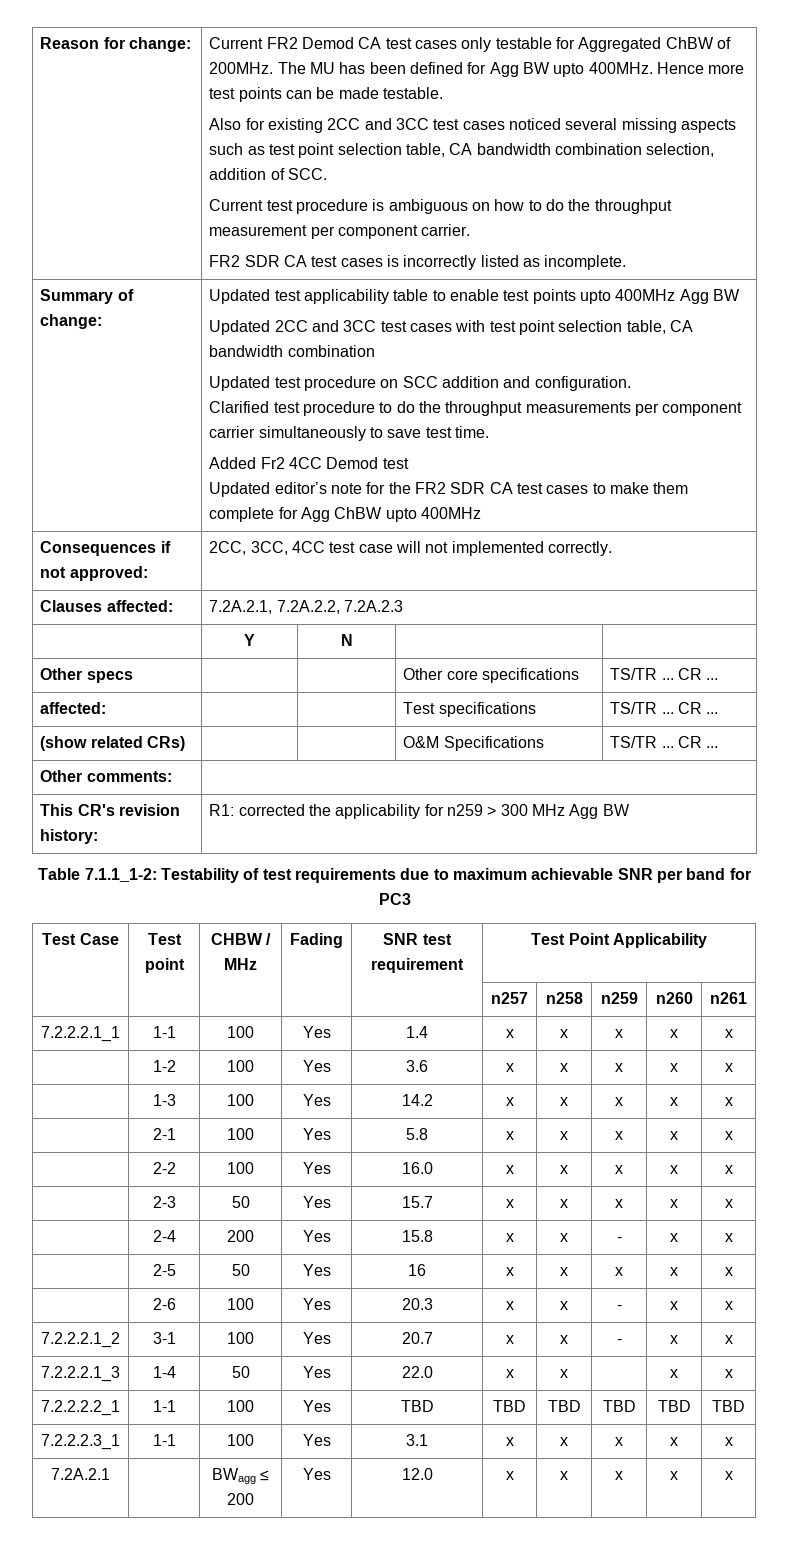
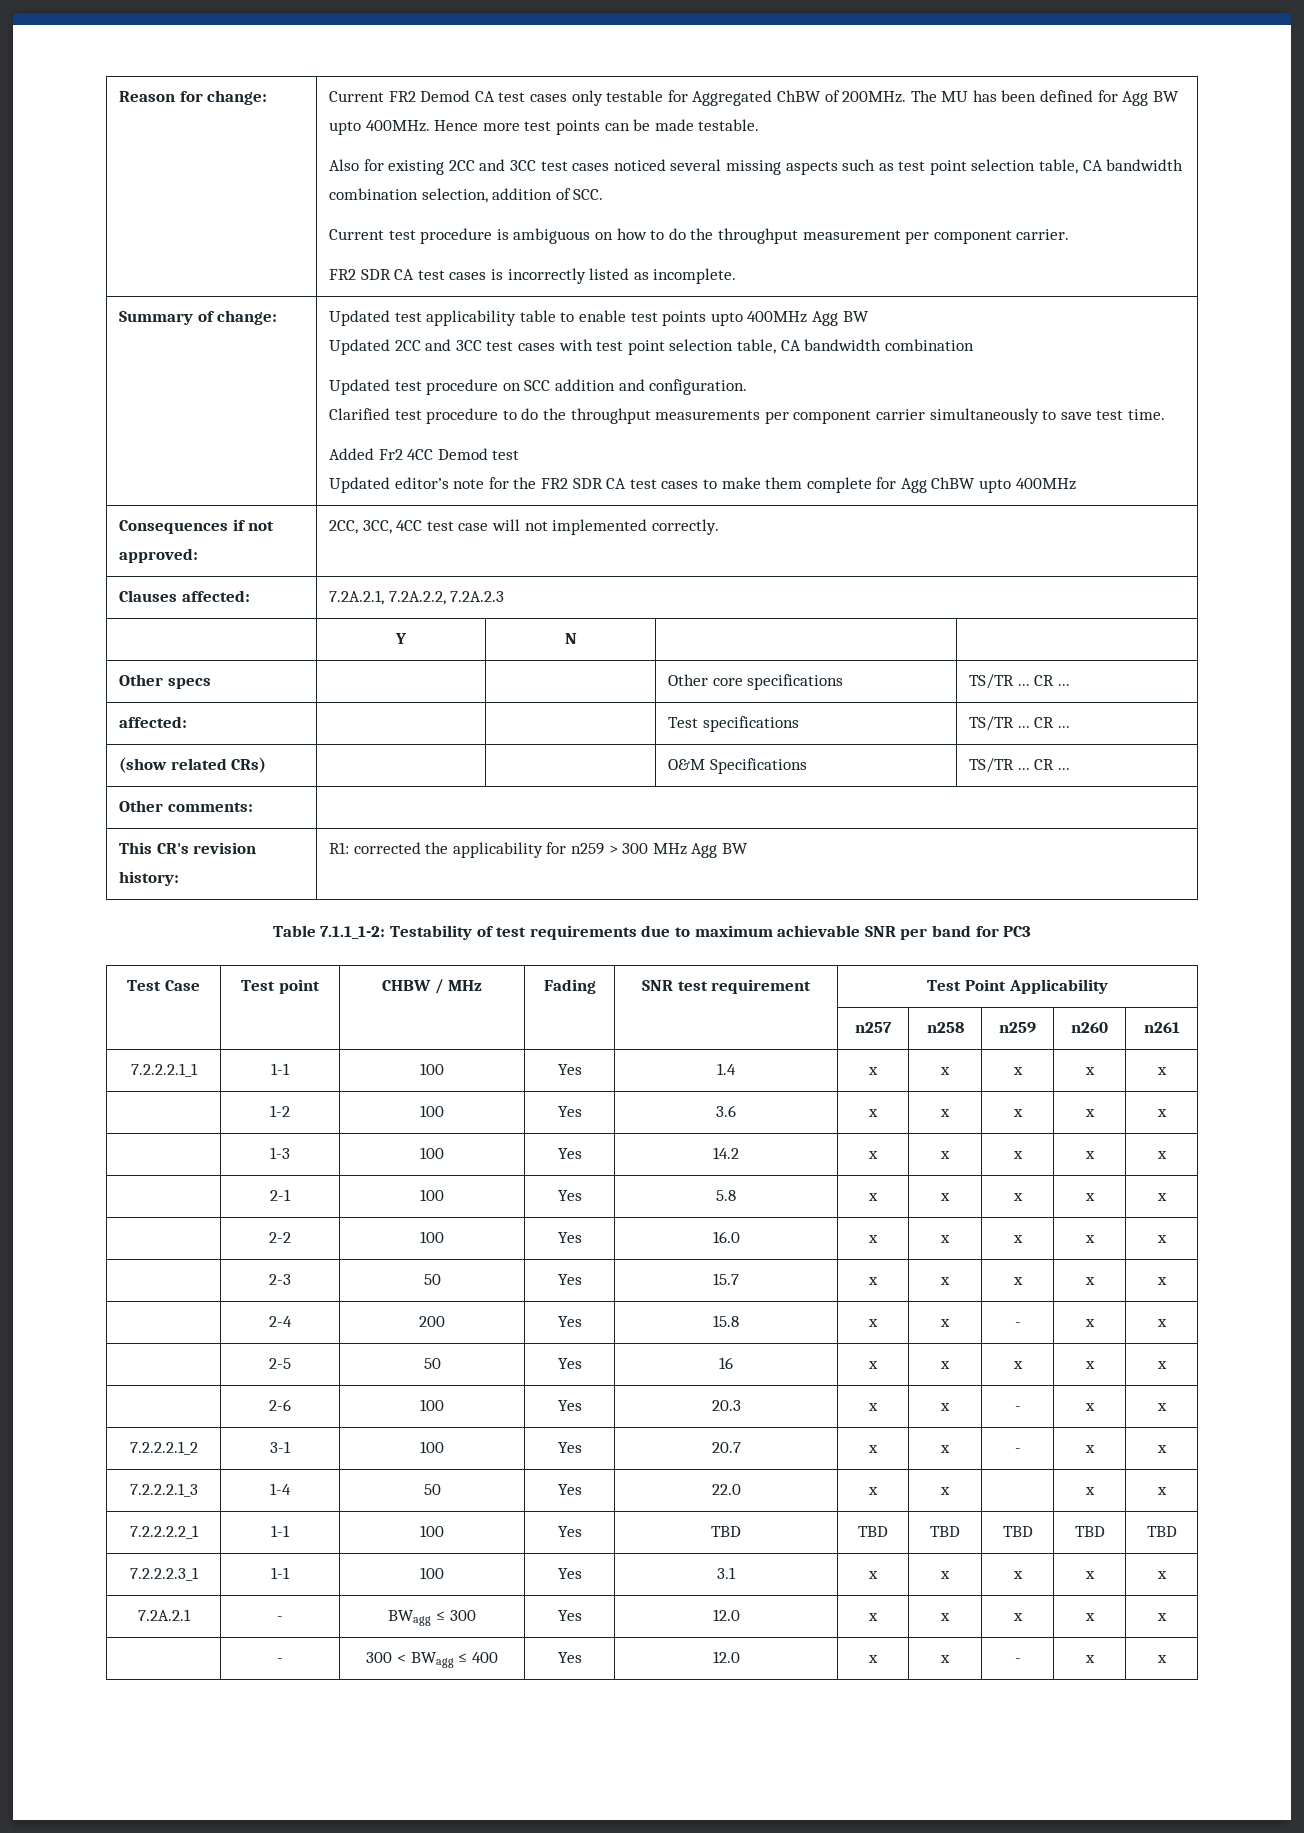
- 7.2A.2.1 | | BWagg ≤ 200 | Yes | 12.0 | x | x | x | x | x
+ 7.2A.2.1 | - | BWagg ≤ 300 | Yes | 12.0 | x | x | x | x | x
+ | - | 300 < BWagg ≤ 400 | Yes | 12.0 | x | x | - | x | x

